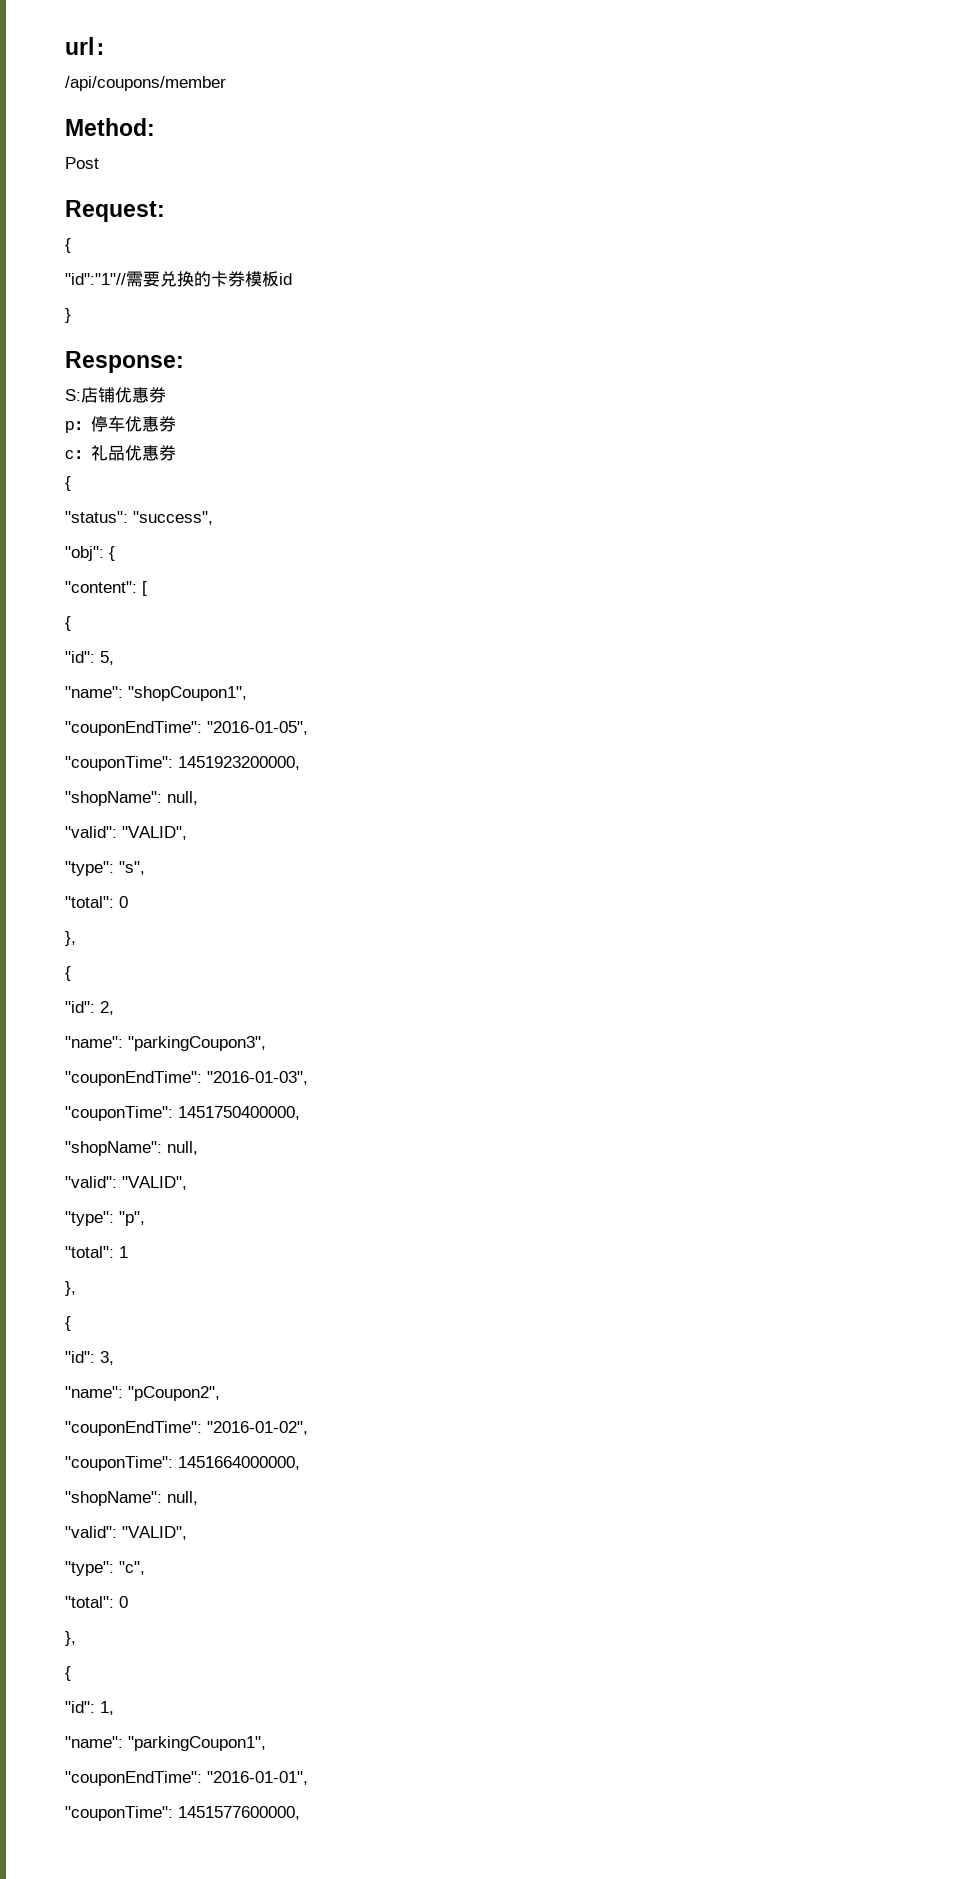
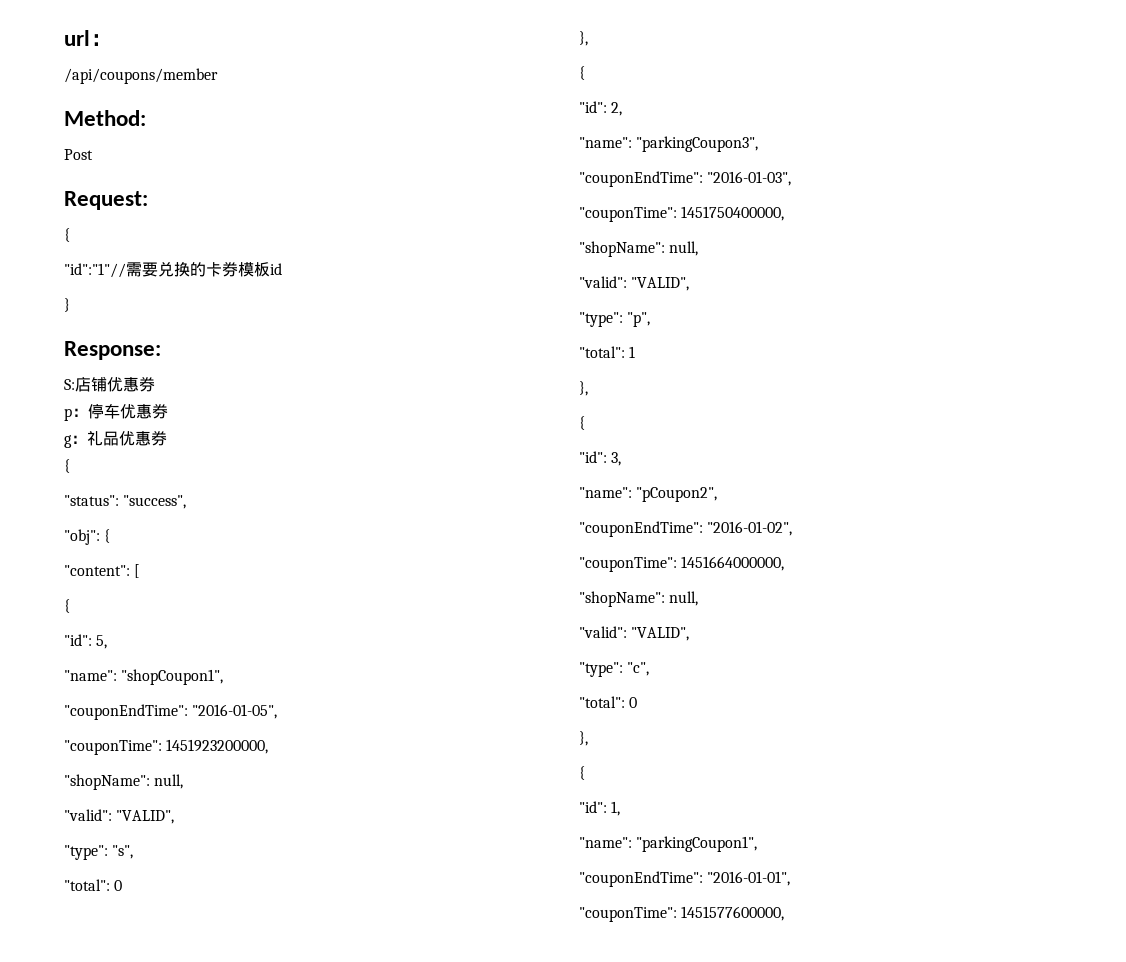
- c：礼品优惠券
+ g：礼品优惠券

